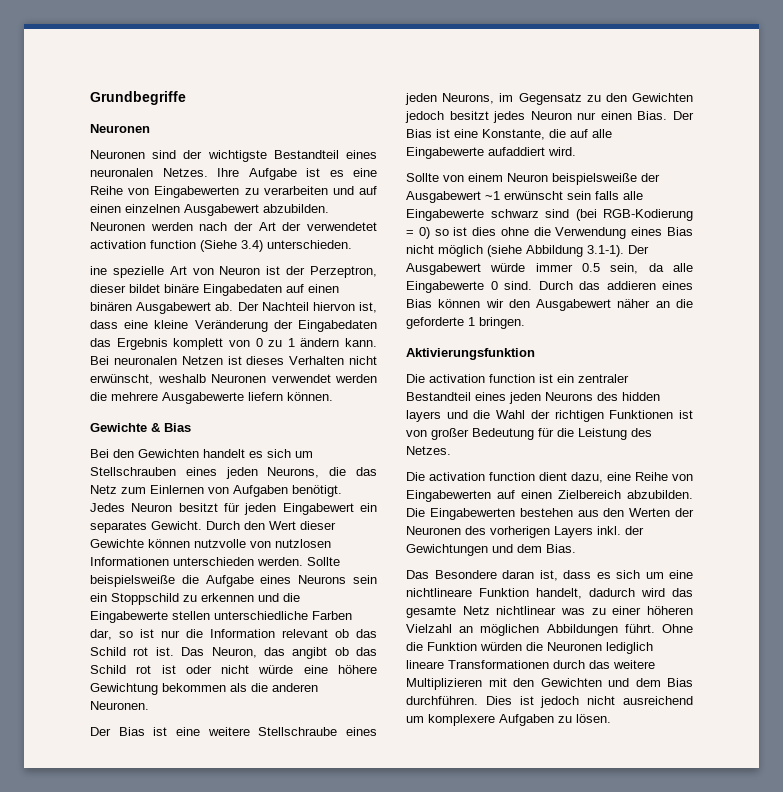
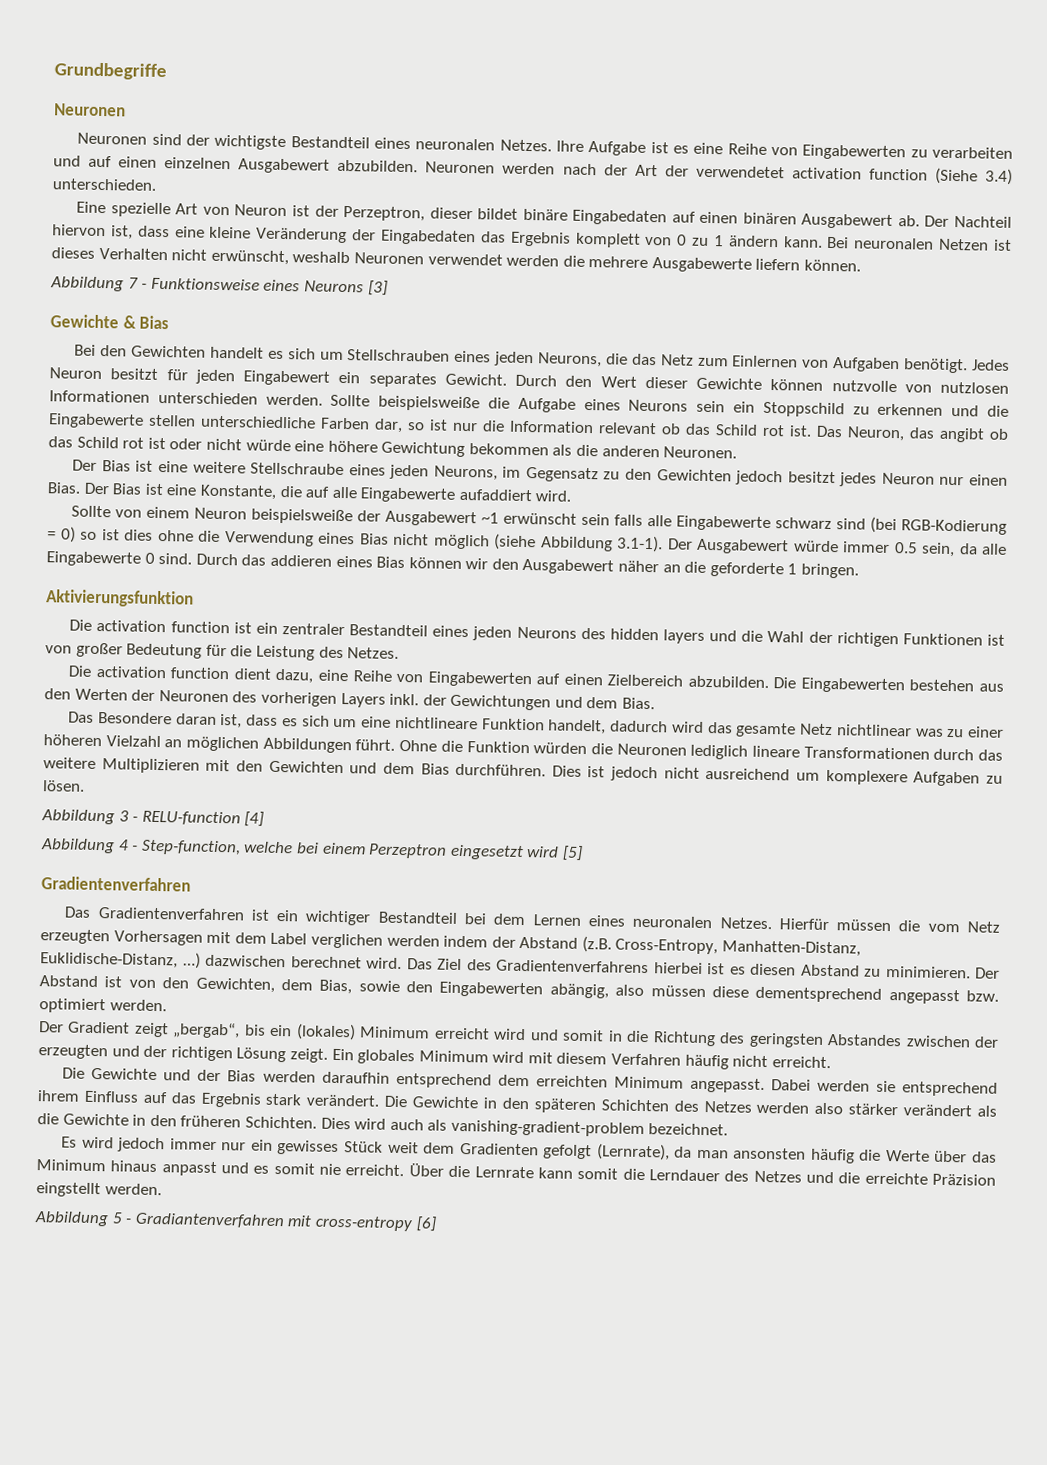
- ine spezielle Art von Neuron ist der Perzeptron, dieser bildet binäre Eingabedaten auf einen binären Ausgabewert ab.
+ Eine spezielle Art von Neuron ist der Perzeptron, dieser bildet binäre Eingabedaten auf einen binären Ausgabewert ab.
+ Abbildung 7 - Funktionsweise eines Neurons [3]
+ Abbildung 3 - RELU-function [4]
+ Abbildung 4 - Step-function, welche bei einem Perzeptron eingesetzt wird [5]
+ Gradientenverfahren
+ Das Gradientenverfahren ist ein wichtiger Bestandteil bei dem Lernen eines neuronalen Netzes. Hierfür müssen die vom Netz erzeugten Vorhersagen mit dem Label verglichen werden indem der Abstand (z.B. Cross-Entropy, Manhatten-Distanz, Euklidische-Distanz, …) dazwischen berechnet wird. Das Ziel des Gradientenverfahrens hierbei ist es diesen Abstand zu minimieren. Der Abstand ist von den Gewichten, dem Bias, sowie den Eingabewerten abängig, also müssen diese dementsprechend angepasst bzw. optimiert werden.
+ Der Gradient zeigt „bergab“, bis ein (lokales) Minimum erreicht wird und somit in die Richtung des geringsten Abstandes zwischen der erzeugten und der richtigen Lösung zeigt. Ein globales Minimum wird mit diesem Verfahren häufig nicht erreicht.
+ Die Gewichte und der Bias werden daraufhin entsprechend dem erreichten Minimum angepasst. Dabei werden sie entsprechend ihrem Einfluss auf das Ergebnis stark verändert. Die Gewichte in den späteren Schichten des Netzes werden also stärker verändert als die Gewichte in den früheren Schichten. Dies wird auch als vanishing-gradient-problem bezeichnet.
+ Es wird jedoch immer nur ein gewisses Stück weit dem Gradienten gefolgt (Lernrate), da man ansonsten häufig die Werte über das Minimum hinaus anpasst und es somit nie erreicht. Über die Lernrate kann somit die Lerndauer des Netzes und die erreichte Präzision eingstellt werden.
+ Abbildung 5 - Gradiantenverfahren mit cross-entropy [6]

